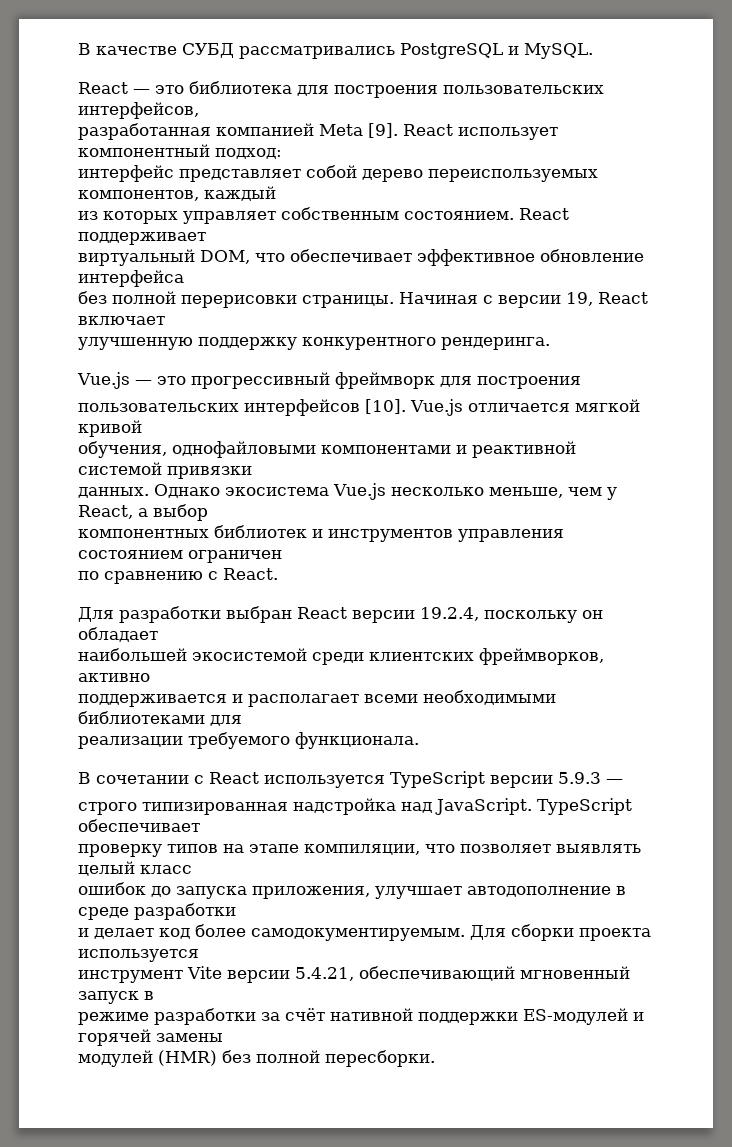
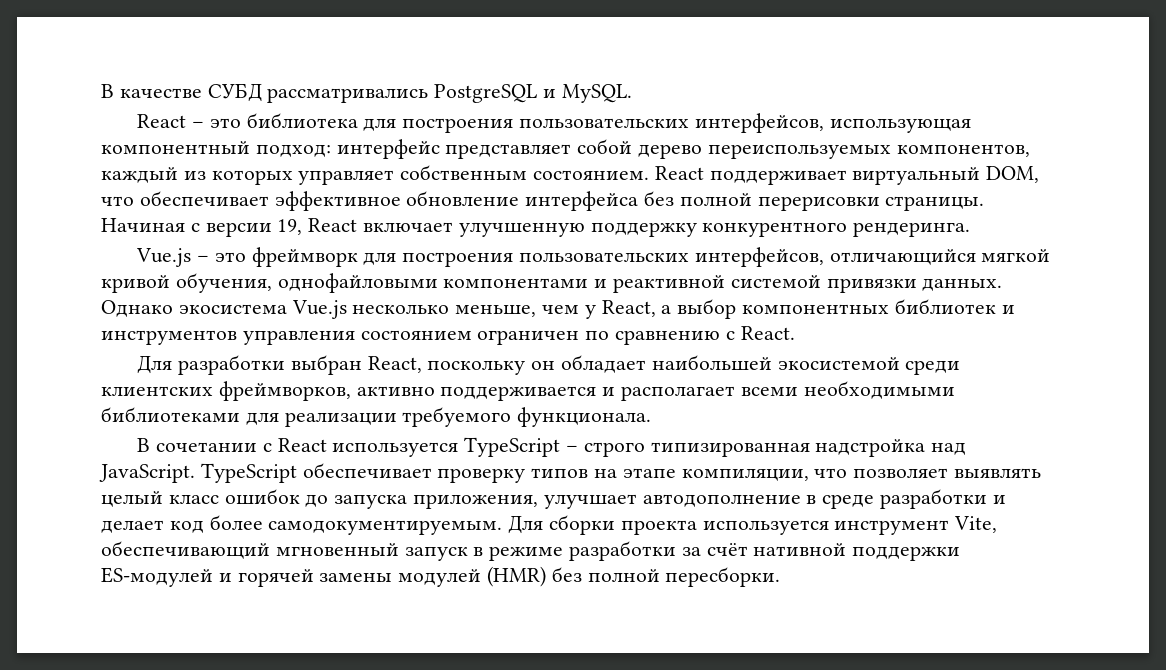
- React — это библиотека для построения пользовательских интерфейсов,
- разработанная компанией Meta [9]. React использует компонентный подход:
- интерфейс представляет собой дерево переиспользуемых компонентов, каждый
- из которых управляет собственным состоянием.
+ React – это библиотека для построения пользовательских интерфейсов, использующая компонентный подход: интерфейс представляет собой дерево переиспользуемых компонентов, каждый из которых управляет собственным состоянием.
- React поддерживает
- виртуальный DOM, что обеспечивает эффективное обновление интерфейса
- без полной перерисовки страницы.
+ React поддерживает виртуальный DOM, что обеспечивает эффективное обновление интерфейса без полной перерисовки страницы.
- Начиная с версии 19, React включает
- улучшенную поддержку конкурентного рендеринга.
+ Начиная с версии 19, React включает улучшенную поддержку конкурентного рендеринга.
- Vue.js — это прогрессивный фреймворк для построения
- пользовательских интерфейсов [10]. Vue.js отличается мягкой кривой
- обучения, однофайловыми компонентами и реактивной системой привязки
- данных.
+ Vue.js – это фреймворк для построения пользовательских интерфейсов, отличающийся мягкой кривой обучения, однофайловыми компонентами и реактивной системой привязки данных.
- Однако экосистема Vue.js несколько меньше, чем у React, а выбор
- компонентных библиотек и инструментов управления состоянием ограничен
- по сравнению с React.
+ Однако экосистема Vue.js несколько меньше, чем у React, а выбор компонентных библиотек и инструментов управления состоянием ограничен по сравнению с React.
- Для разработки выбран React версии 19.2.4, поскольку он обладает
- наибольшей экосистемой среди клиентских фреймворков, активно
- поддерживается и располагает всеми необходимыми библиотеками для
- реализации требуемого функционала.
+ Для разработки выбран React, поскольку он обладает наибольшей экосистемой среди клиентских фреймворков, активно поддерживается и располагает всеми необходимыми библиотеками для реализации требуемого функционала.
- В сочетании с React используется TypeScript версии 5.9.3 —
- строго типизированная надстройка над JavaScript.
+ В сочетании с React используется TypeScript – строго типизированная надстройка над JavaScript.
- TypeScript обеспечивает
- проверку типов на этапе компиляции, что позволяет выявлять целый класс
- ошибок до запуска приложения, улучшает автодополнение в среде разработки
- и делает код более самодокументируемым.
+ TypeScript обеспечивает проверку типов на этапе компиляции, что позволяет выявлять целый класс ошибок до запуска приложения, улучшает автодополнение в среде разработки и делает код более самодокументируемым.
- Для сборки проекта используется
- инструмент Vite версии 5.4.21, обеспечивающий мгновенный запуск в
- режиме разработки за счёт нативной поддержки ES-модулей и горячей замены
- модулей (HMR) без полной пересборки.
+ Для сборки проекта используется инструмент Vite, обеспечивающий мгновенный запуск в режиме разработки за счёт нативной поддержки ES-модулей и горячей замены модулей (HMR) без полной пересборки.

